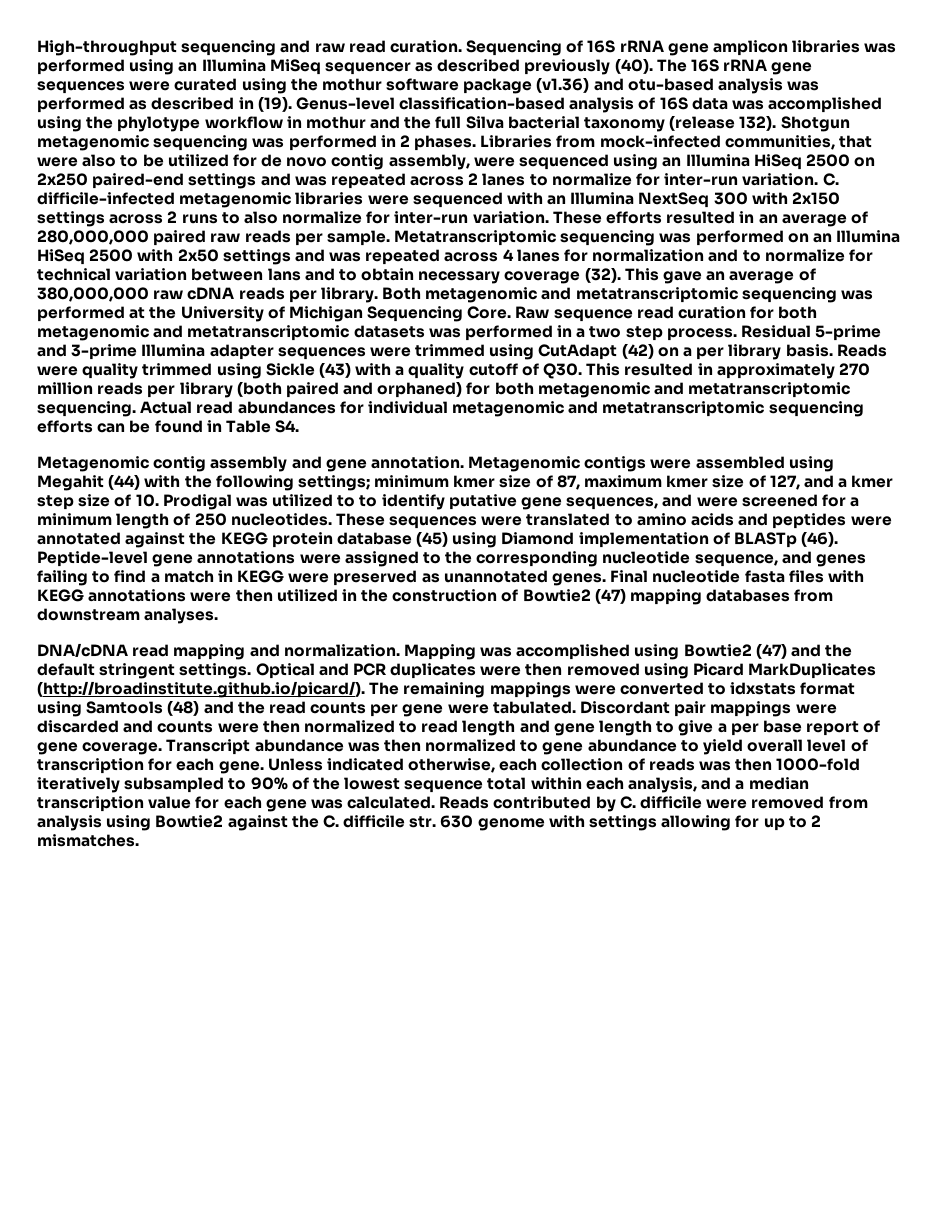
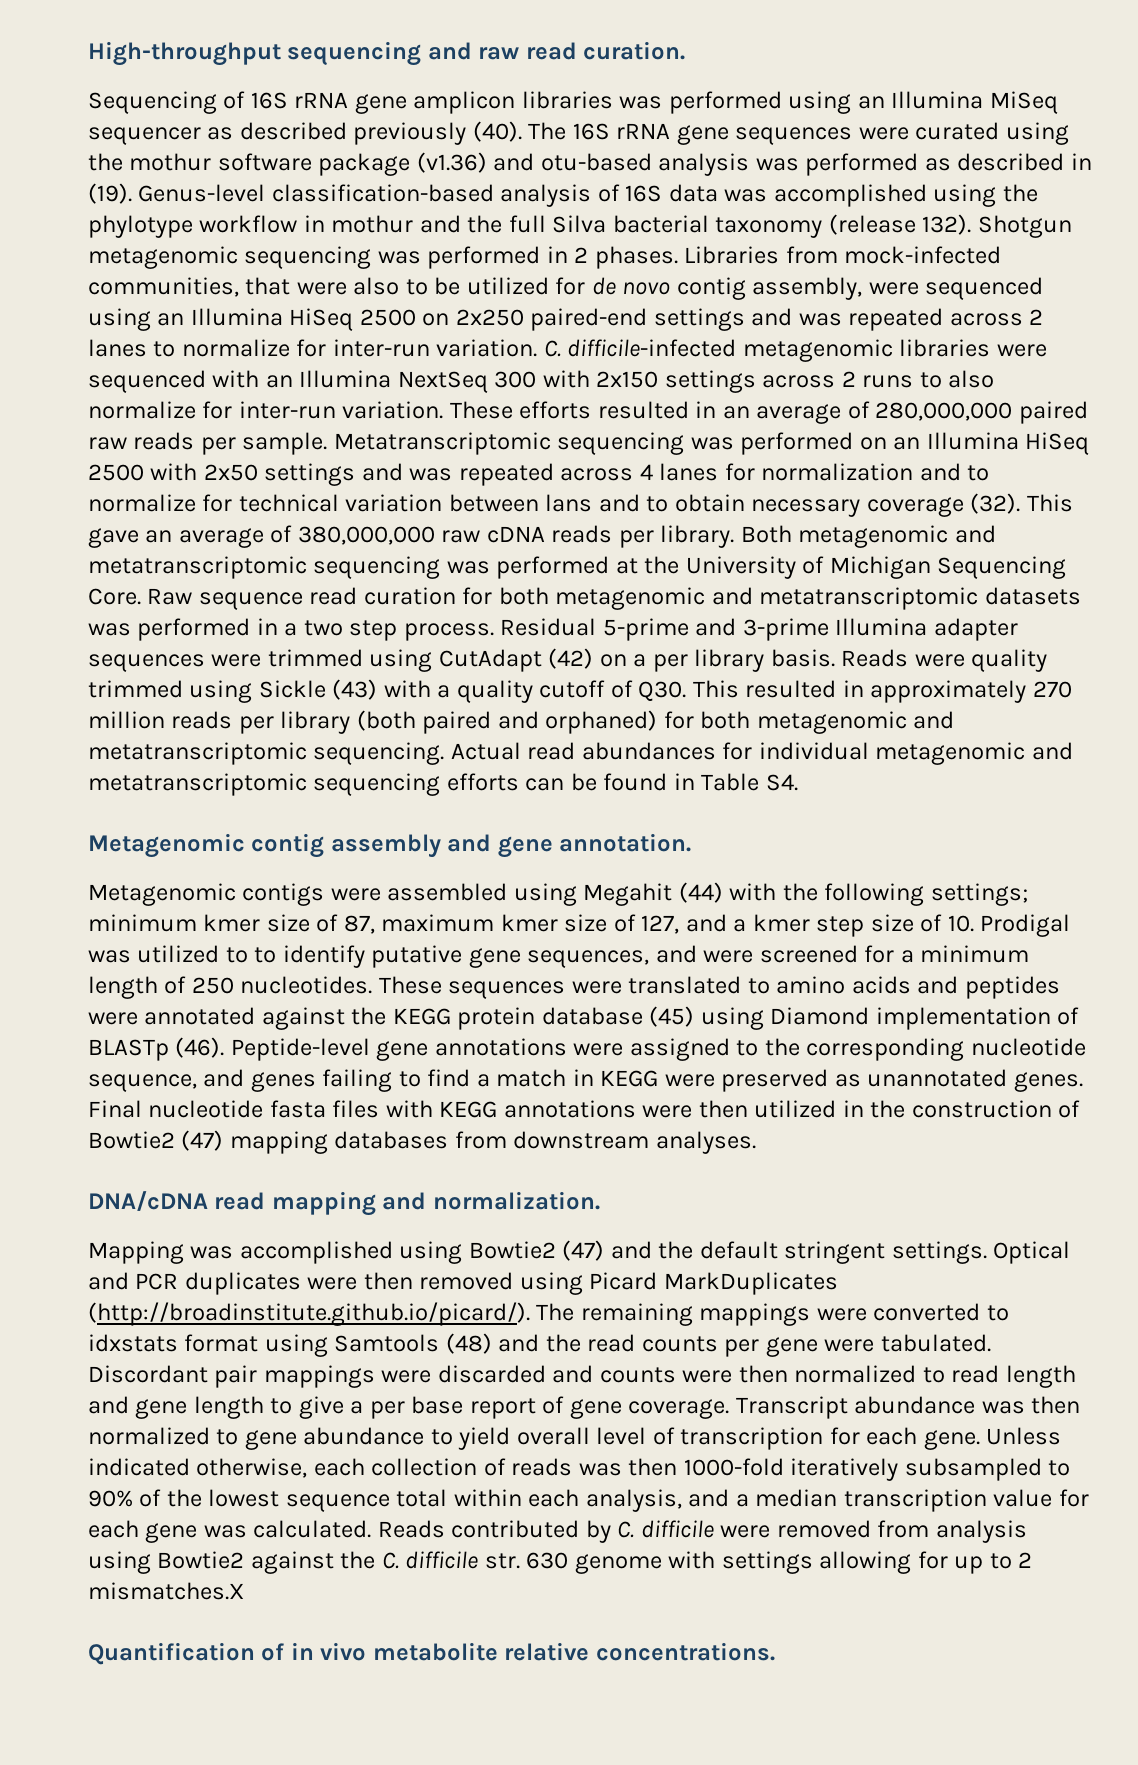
- High-throughput sequencing and raw read curation. Sequencing of 16S rRNA gene amplicon libraries was performed using an Illumina MiSeq sequencer as described previously (40).
+ High-throughput sequencing and raw read curation.
+ Sequencing of 16S rRNA gene amplicon libraries was performed using an Illumina MiSeq sequencer as described previously (40).
- Metagenomic contig assembly and gene annotation. Metagenomic contigs were assembled using Megahit (44) with the following settings; minimum kmer size of 87, maximum kmer size of 127, and a kmer step size of 10. Prodigal was utilized to to identify putative gene sequences, and were screened for a minimum length of 250 nucleotides.
+ Metagenomic contig assembly and gene annotation.
+ Metagenomic contigs were assembled using Megahit (44) with the following settings; minimum kmer size of 87, maximum kmer size of 127, and a kmer step size of 10. Prodigal was utilized to to identify putative gene sequences, and were screened for a minimum length of 250 nucleotides.
- DNA/cDNA read mapping and normalization. Mapping was accomplished using Bowtie2 (47) and the default stringent settings.
+ DNA/cDNA read mapping and normalization.
+ Mapping was accomplished using Bowtie2 (47) and the default stringent settings.
- Reads contributed by C. difficile were removed from analysis using Bowtie2 against the C. difficile str. 630 genome with settings allowing for up to 2 mismatches.
+ Reads contributed by C. difficile were removed from analysis using Bowtie2 against the C. difficile str. 630 genome with settings allowing for up to 2 mismatches.X
+ Quantification of in vivo metabolite relative concentrations.

